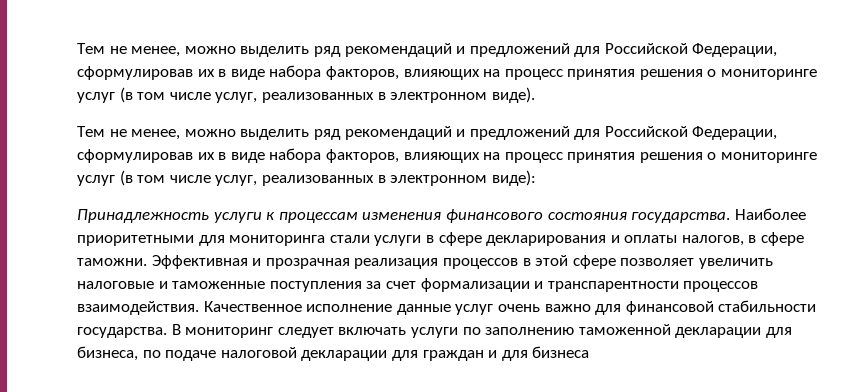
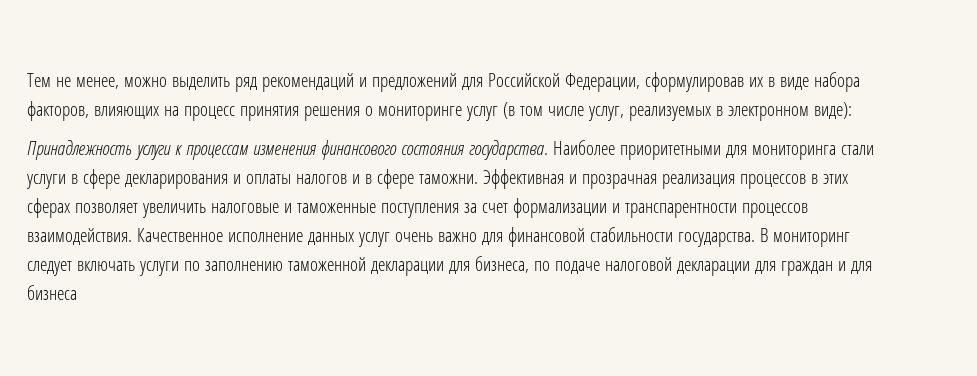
- Тем не менее, можно выделить ряд рекомендаций и предложений для Российской Федерации, сформулировав их в виде набора факторов, влияющих на процесс принятия решения о мониторинге услуг (в том числе услуг, реализованных в электронном виде).
- Тем не менее, можно выделить ряд рекомендаций и предложений для Российской Федерации, сформулировав их в виде набора факторов, влияющих на процесс принятия решения о мониторинге услуг (в том числе услуг, реализованных в электронном виде):
+ Тем не менее, можно выделить ряд рекомендаций и предложений для Российской Федерации, сформулировав их в виде набора факторов, влияющих на процесс принятия решения о мониторинге услуг (в том числе услуг, реализуемых в электронном виде):
- Наиболее приоритетными для мониторинга стали услуги в сфере декларирования и оплаты налогов, в сфере таможни.
+ Наиболее приоритетными для мониторинга стали услуги в сфере декларирования и оплаты налогов и в сфере таможни.
- Эффективная и прозрачная реализация процессов в этой сфере позволяет увеличить налоговые и таможенные поступления за счет формализации и транспарентности процессов взаимодействия.
+ Эффективная и прозрачная реализация процессов в этих сферах позволяет увеличить налоговые и таможенные поступления за счет формализации и транспарентности процессов взаимодействия.
- Качественное исполнение данные услуг очень важно для финансовой стабильности государства.
+ Качественное исполнение данных услуг очень важно для финансовой стабильности государства.

